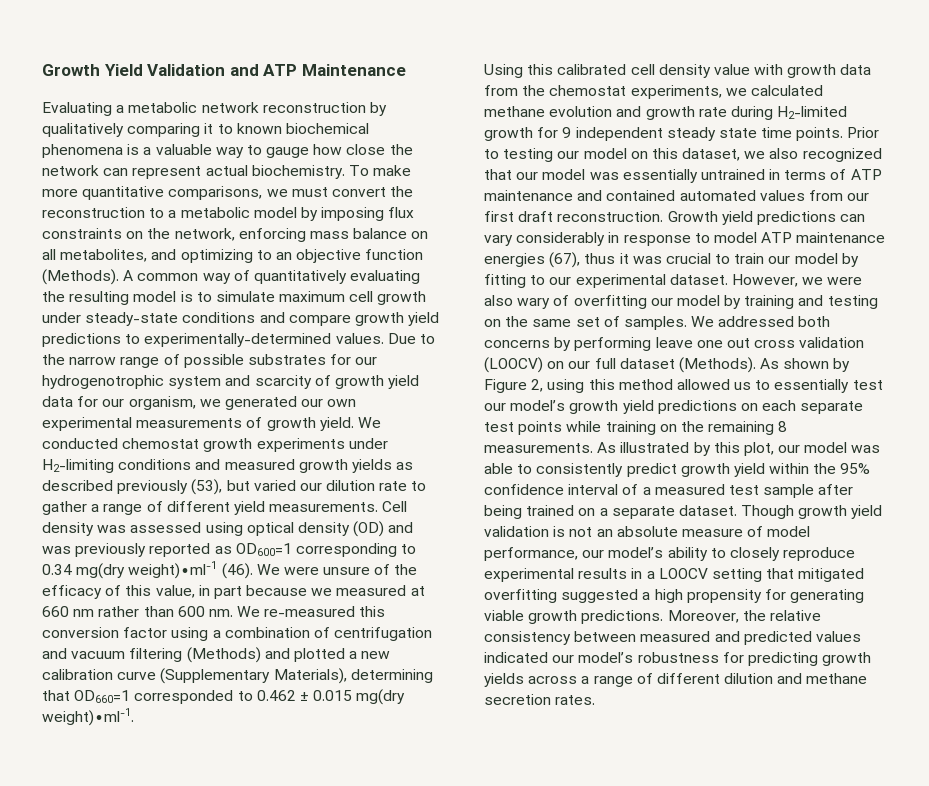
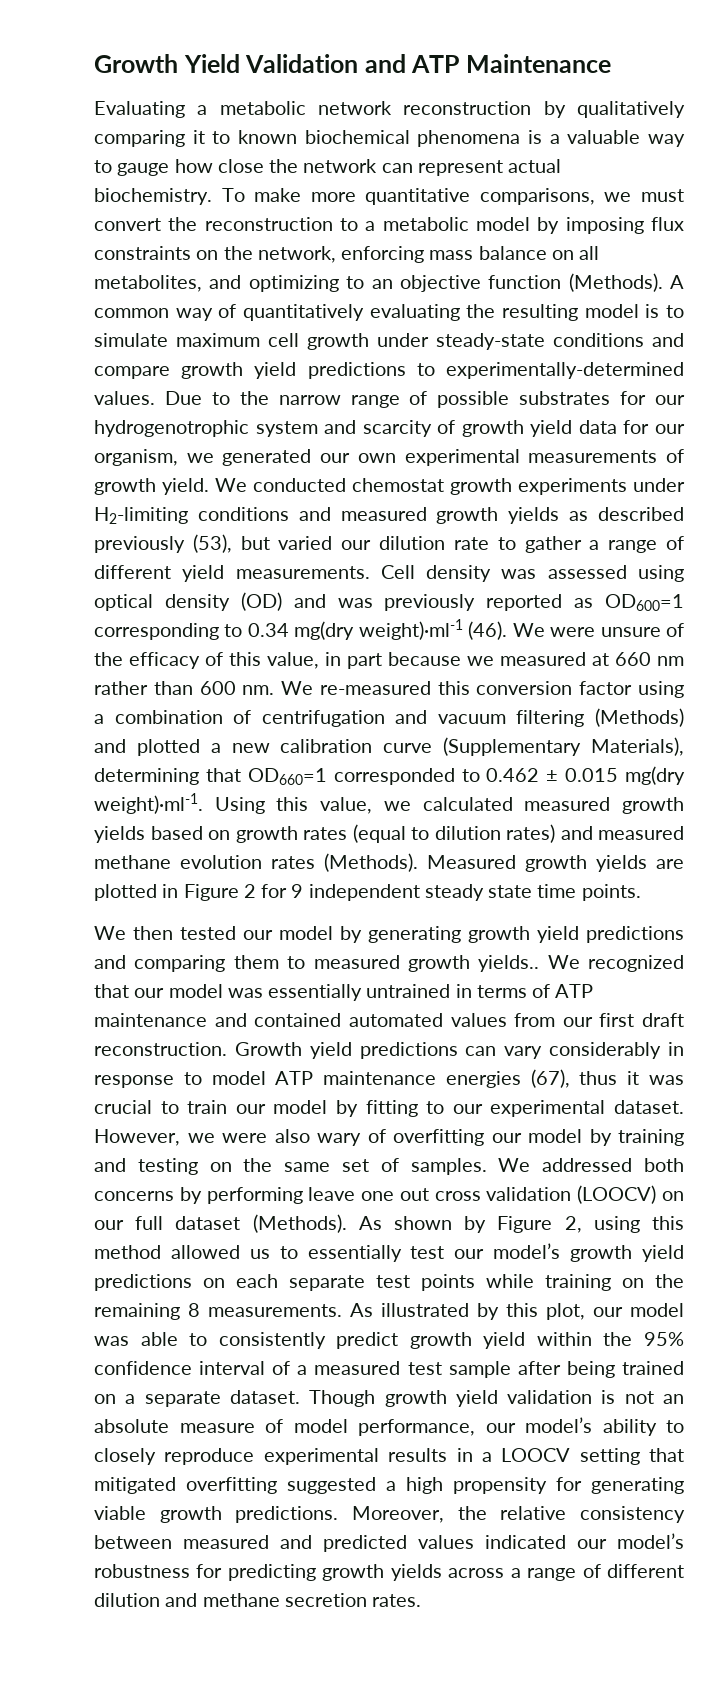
- We re-measured this conversion factor using a combination of centrifugation and vacuum filtering (Methods) and plotted a new calibration curve (Supplementary Materials), determining that OD660=1 corresponded to 0.462 ± 0.015 mg(dry weight)∙ml-1.
- Using this calibrated cell density value with growth data from the chemostat experiments, we calculated methane evolution and growth rate during H2-limited growth for 9 independent steady state time points. Prior to testing our model on this dataset, we also recognized that our model was essentially untrained in terms of ATP maintenance and contained automated values from our first draft reconstruction.
+ We re-measured this conversion factor using a combination of centrifugation and vacuum filtering (Methods) and plotted a new calibration curve (Supplementary Materials), determining that OD660=1 corresponded to 0.462 ± 0.015 mg(dry weight)∙ml-1. Using this value, we calculated measured growth yields based on growth rates (equal to dilution rates) and measured methane evolution rates (Methods). Measured growth yields are plotted in Figure 2 for 9 independent steady state time points.
+ We then tested our model by generating growth yield predictions and comparing them to measured growth yields.. We recognized that our model was essentially untrained in terms of ATP maintenance and contained automated values from our first draft reconstruction.

